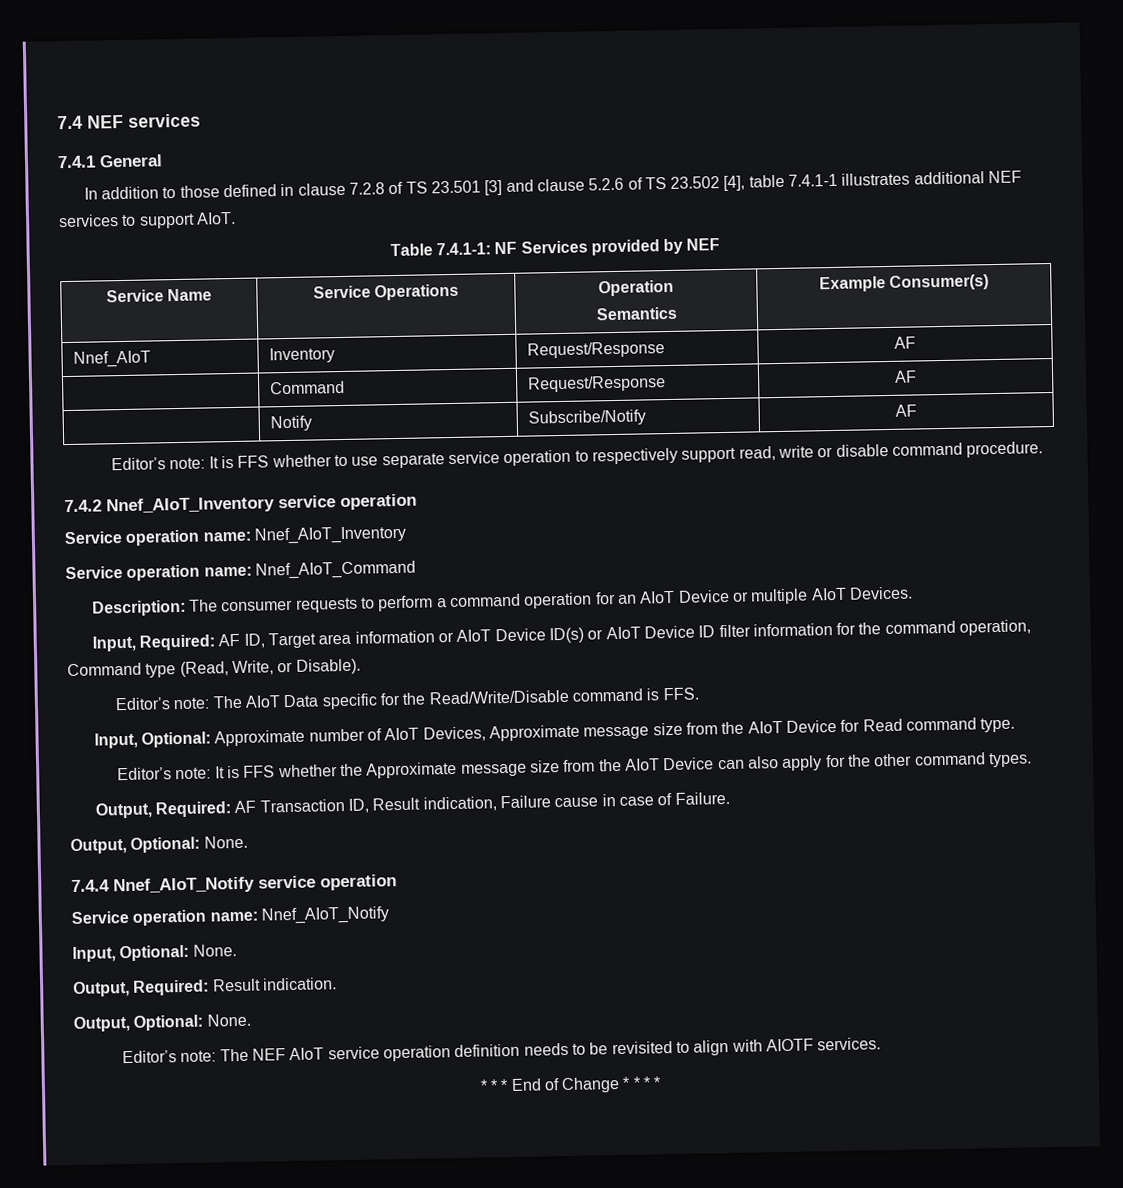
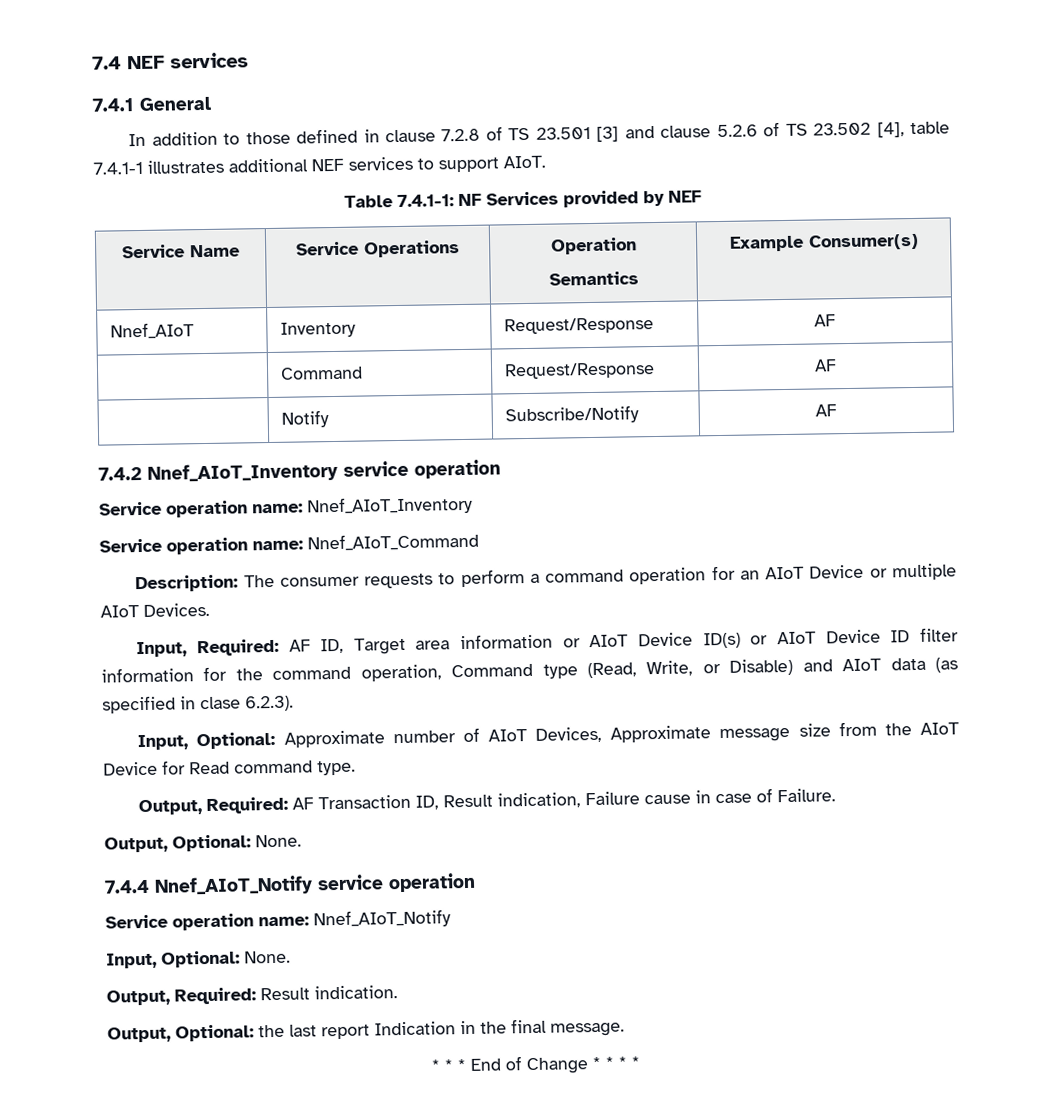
- Editor’s note: It is FFS whether to use separate service operation to respectively support read, write or disable command procedure.
- Input, Required: AF ID, Target area information or AIoT Device ID(s) or AIoT Device ID filter information for the command operation, Command type (Read, Write, or Disable).
- Editor’s note: The AIoT Data specific for the Read/Write/Disable command is FFS.
+ Input, Required: AF ID, Target area information or AIoT Device ID(s) or AIoT Device ID filter information for the command operation, Command type (Read, Write, or Disable) and AIoT data (as specified in clase 6.2.3).
- Editor’s note: It is FFS whether the Approximate message size from the AIoT Device can also apply for the other command types.
  Output, Required: Result indication.
- Output, Optional: None.
- Editor’s note: The NEF AIoT service operation definition needs to be revisited to align with AIOTF services.
+ Output, Optional: the last report Indication in the final message.

